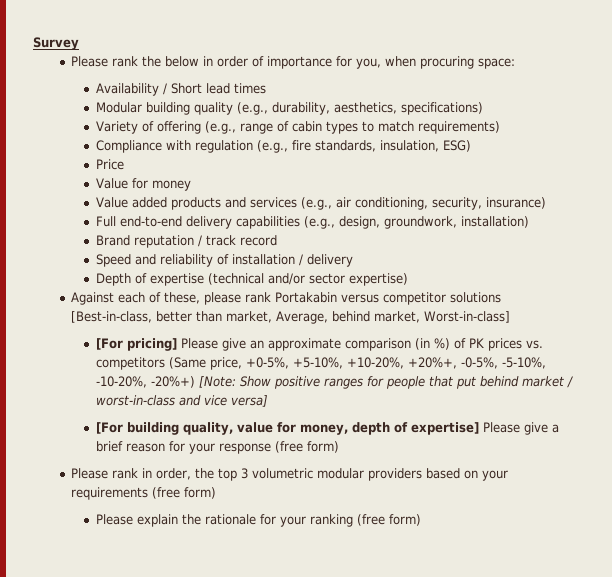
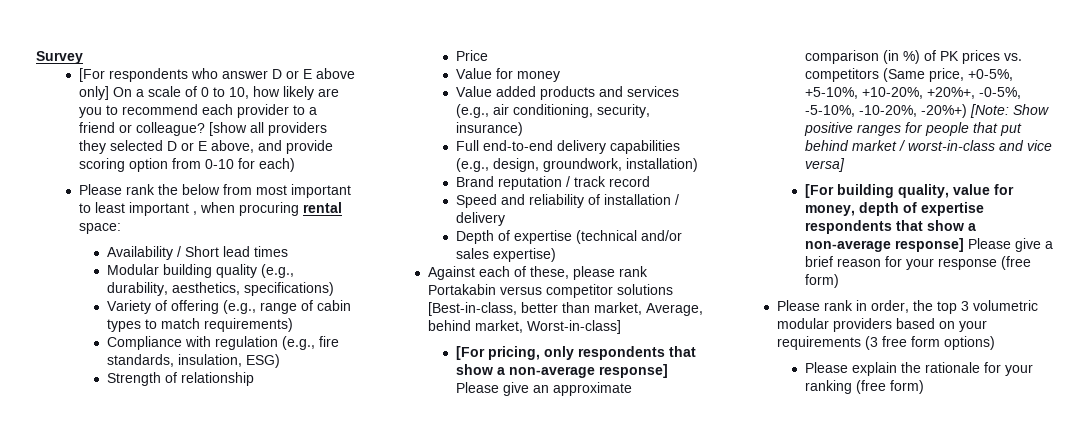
- Please rank the below in order of importance for you, when procuring space:
+ [For respondents who answer D or E above only] On a scale of 0 to 10, how likely are you to recommend each provider to a friend or colleague? [show all providers they selected D or E above, and provide scoring option from 0-10 for each)
+ Please rank the below from most important to least important , when procuring rental space:
+ Strength of relationship
- Depth of expertise (technical and/or sector expertise)
+ Depth of expertise (technical and/or sales expertise)
- [For pricing] Please give an approximate comparison (in %) of PK prices vs. competitors (Same price, +0-5%, +5-10%, +10-20%, +20%+, -0-5%, -5-10%, -10-20%, -20%+) [Note: Show positive ranges for people that put behind market / worst-in-class and vice versa]
+ [For pricing, only respondents that show a non-average response] Please give an approximate comparison (in %) of PK prices vs. competitors (Same price, +0-5%, +5-10%, +10-20%, +20%+, -0-5%, -5-10%, -10-20%, -20%+) [Note: Show positive ranges for people that put behind market / worst-in-class and vice versa]
- [For building quality, value for money, depth of expertise] Please give a brief reason for your response (free form)
+ [For building quality, value for money, depth of expertise respondents that show a non-average response] Please give a brief reason for your response (free form)
- Please rank in order, the top 3 volumetric modular providers based on your requirements (free form)
+ Please rank in order, the top 3 volumetric modular providers based on your requirements (3 free form options)

